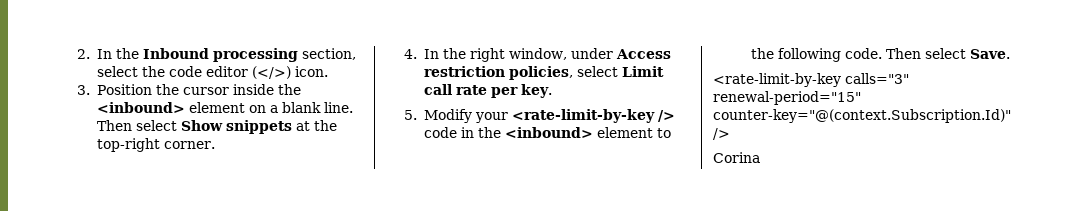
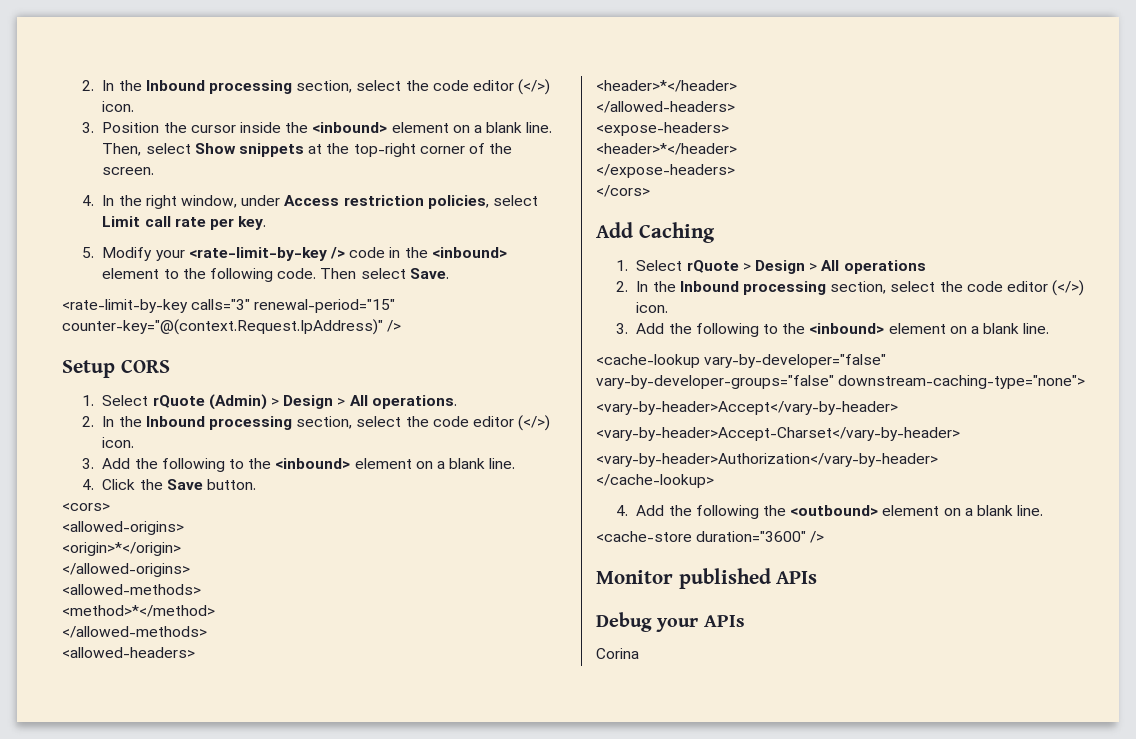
- Then select Show snippets at the top-right corner.
+ Then, select Show snippets at the top-right corner of the screen.
- <rate-limit-by-key calls="3" renewal-period="15" counter-key="@(context.Subscription.Id)" />
+ <rate-limit-by-key calls="3" renewal-period="15" counter-key="@(context.Request.IpAddress)" />
+ Setup CORS
+ 1. Select rQuote (Admin) > Design > All operations.
+ 2. In the Inbound processing section, select the code editor (</>) icon.
+ 3. Add the following to the <inbound> element on a blank line.
+ 4. Click the Save button.
+ <cors>
+ <allowed-origins>
+ <origin>*</origin>
+ </allowed-origins>
+ <allowed-methods>
+ <method>*</method>
+ </allowed-methods>
+ <allowed-headers>
+ <header>*</header>
+ </allowed-headers>
+ <expose-headers>
+ <header>*</header>
+ </expose-headers>
+ </cors>
+ Add Caching
+ 1. Select rQuote > Design > All operations
+ 2. In the Inbound processing section, select the code editor (</>) icon.
+ 3. Add the following to the <inbound> element on a blank line.
+ <cache-lookup vary-by-developer="false" vary-by-developer-groups="false" downstream-caching-type="none">
+ <vary-by-header>Accept</vary-by-header>
+ <vary-by-header>Accept-Charset</vary-by-header>
+ <vary-by-header>Authorization</vary-by-header>
+ </cache-lookup>
+ 4. Add the following the <outbound> element on a blank line.
+ <cache-store duration="3600" />
+ Monitor published APIs
+ Debug your APIs

